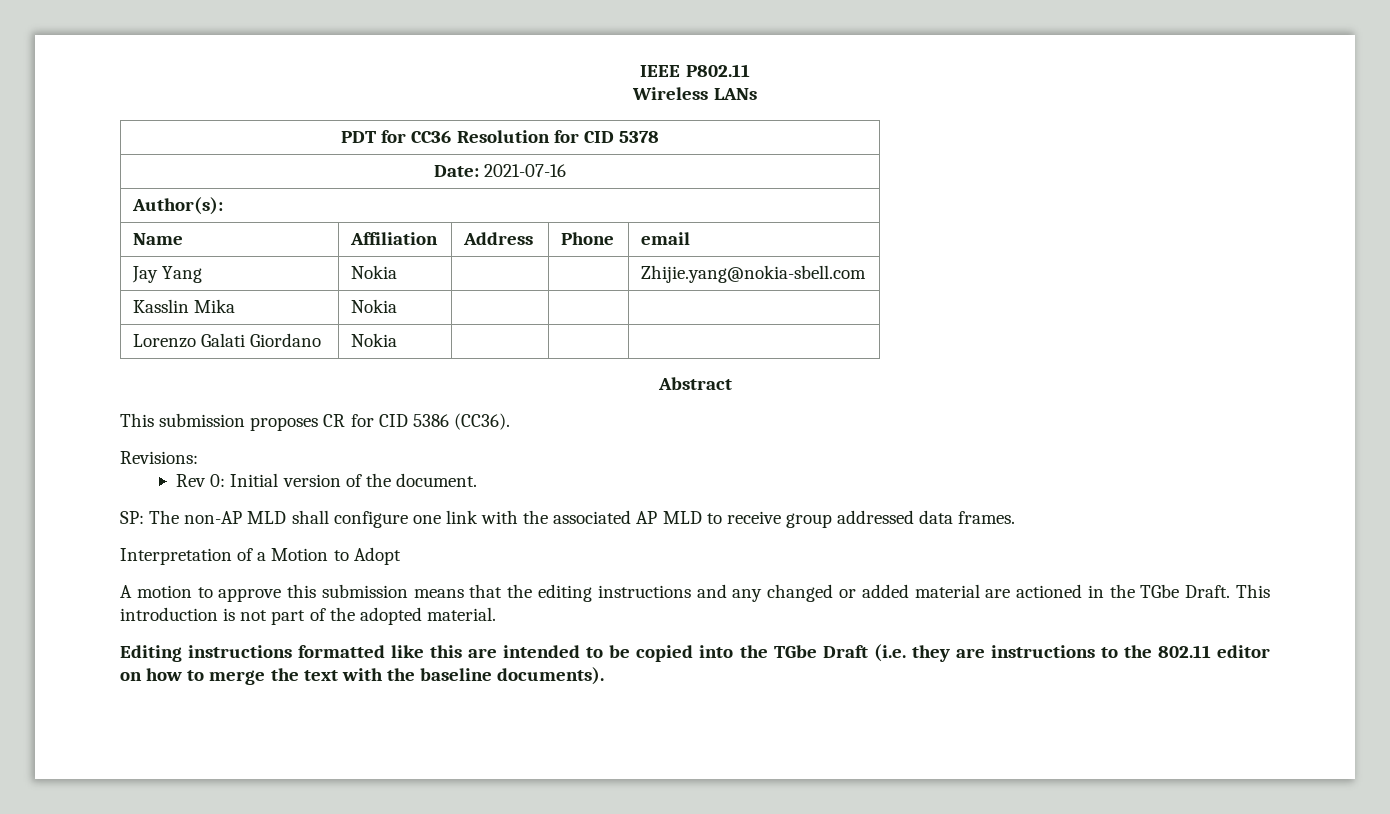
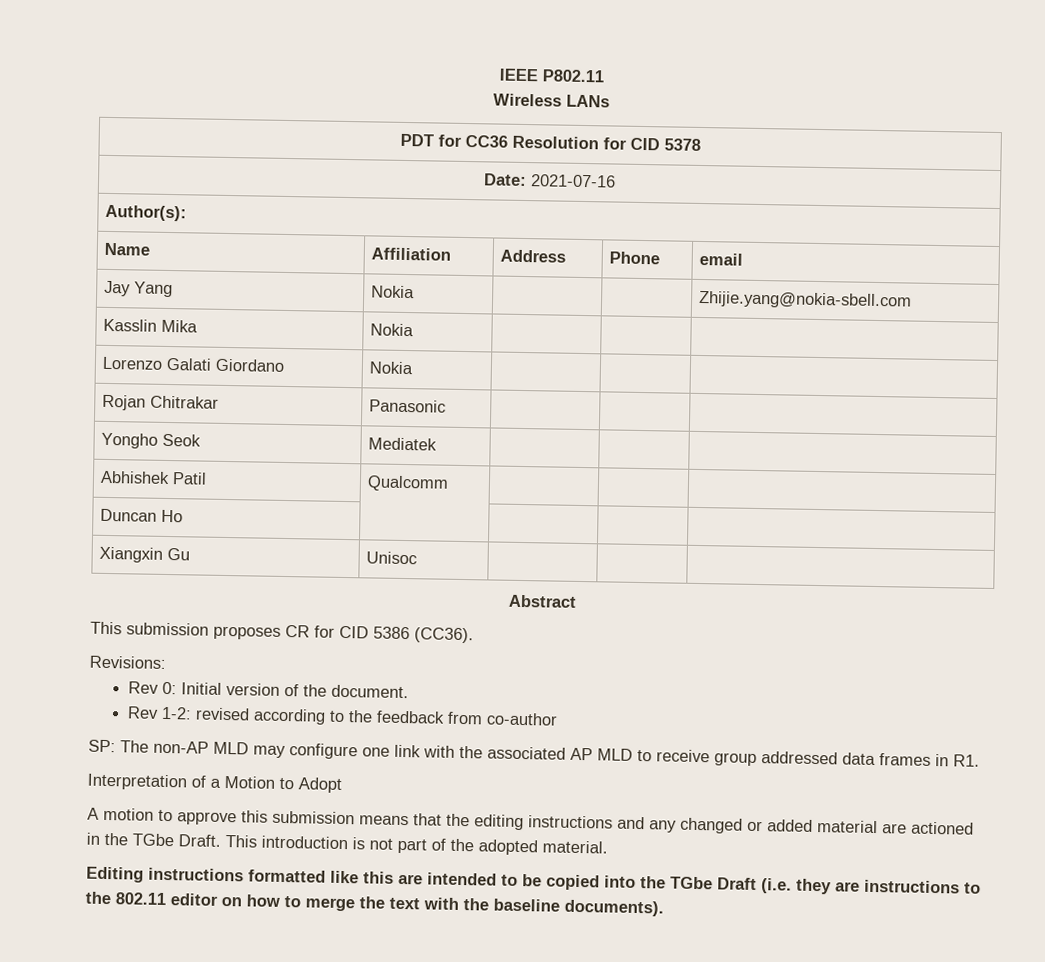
+ Rojan Chitrakar | Panasonic | | |
+ Yongho Seok | Mediatek | | |
+ Abhishek Patil | Qualcomm | | |
+ Duncan Ho | | | |
+ Xiangxin Gu | Unisoc | | |
+ Rev 1-2: revised according to the feedback from co-author
- SP: The non-AP MLD shall configure one link with the associated AP MLD to receive group addressed data frames.
+ SP: The non-AP MLD may configure one link with the associated AP MLD to receive group addressed data frames in R1.

